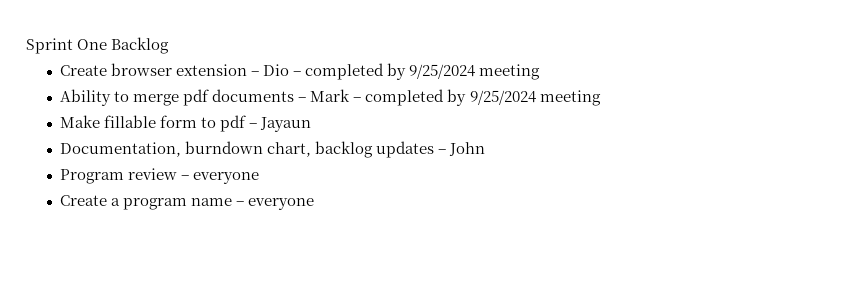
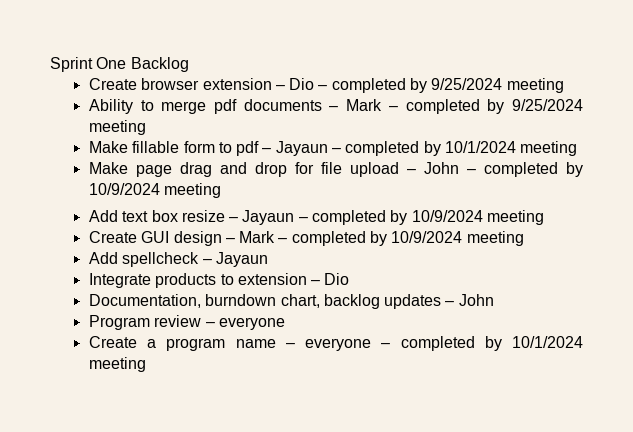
- Make fillable form to pdf – Jayaun
+ Make fillable form to pdf – Jayaun – completed by 10/1/2024 meeting
+ Make page drag and drop for file upload – John – completed by 10/9/2024 meeting
+ Add text box resize – Jayaun – completed by 10/9/2024 meeting
+ Create GUI design – Mark – completed by 10/9/2024 meeting
+ Add spellcheck – Jayaun
+ Integrate products to extension – Dio
- Create a program name – everyone
+ Create a program name – everyone – completed by 10/1/2024 meeting

